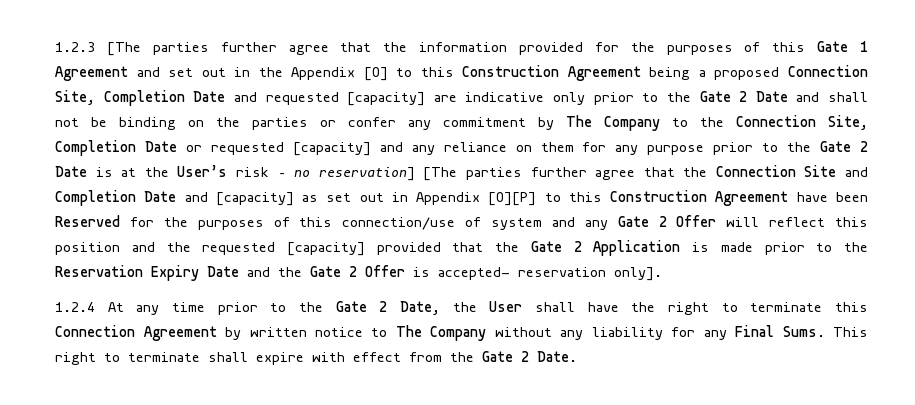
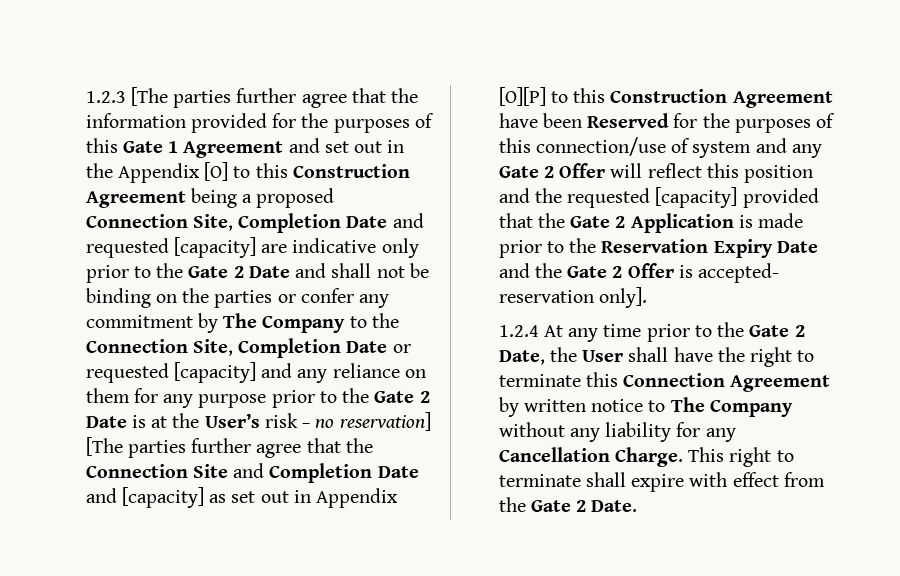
- 1.2.4 At any time prior to the Gate 2 Date, the User shall have the right to terminate this Connection Agreement by written notice to The Company without any liability for any Final Sums.
+ 1.2.4 At any time prior to the Gate 2 Date, the User shall have the right to terminate this Connection Agreement by written notice to The Company without any liability for any Cancellation Charge.

